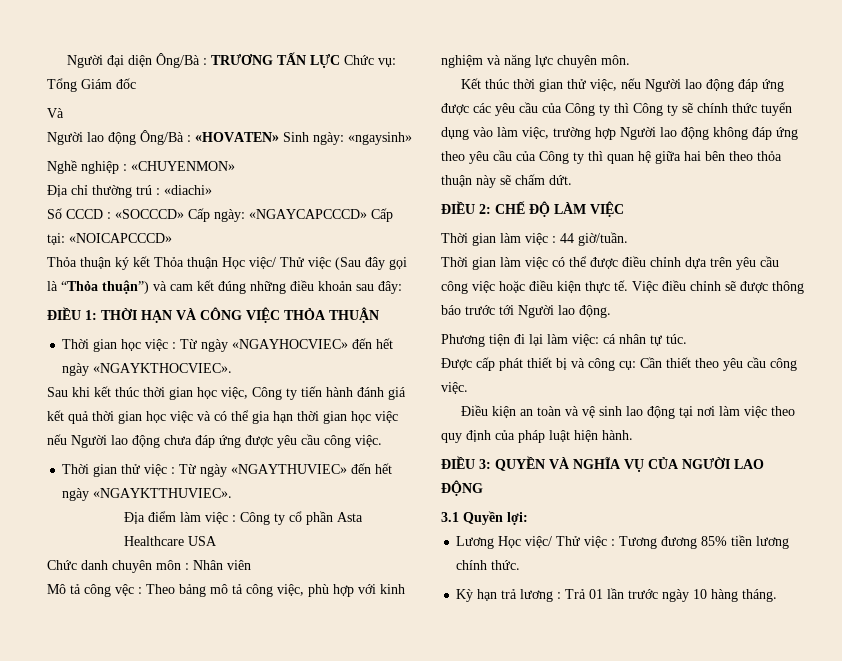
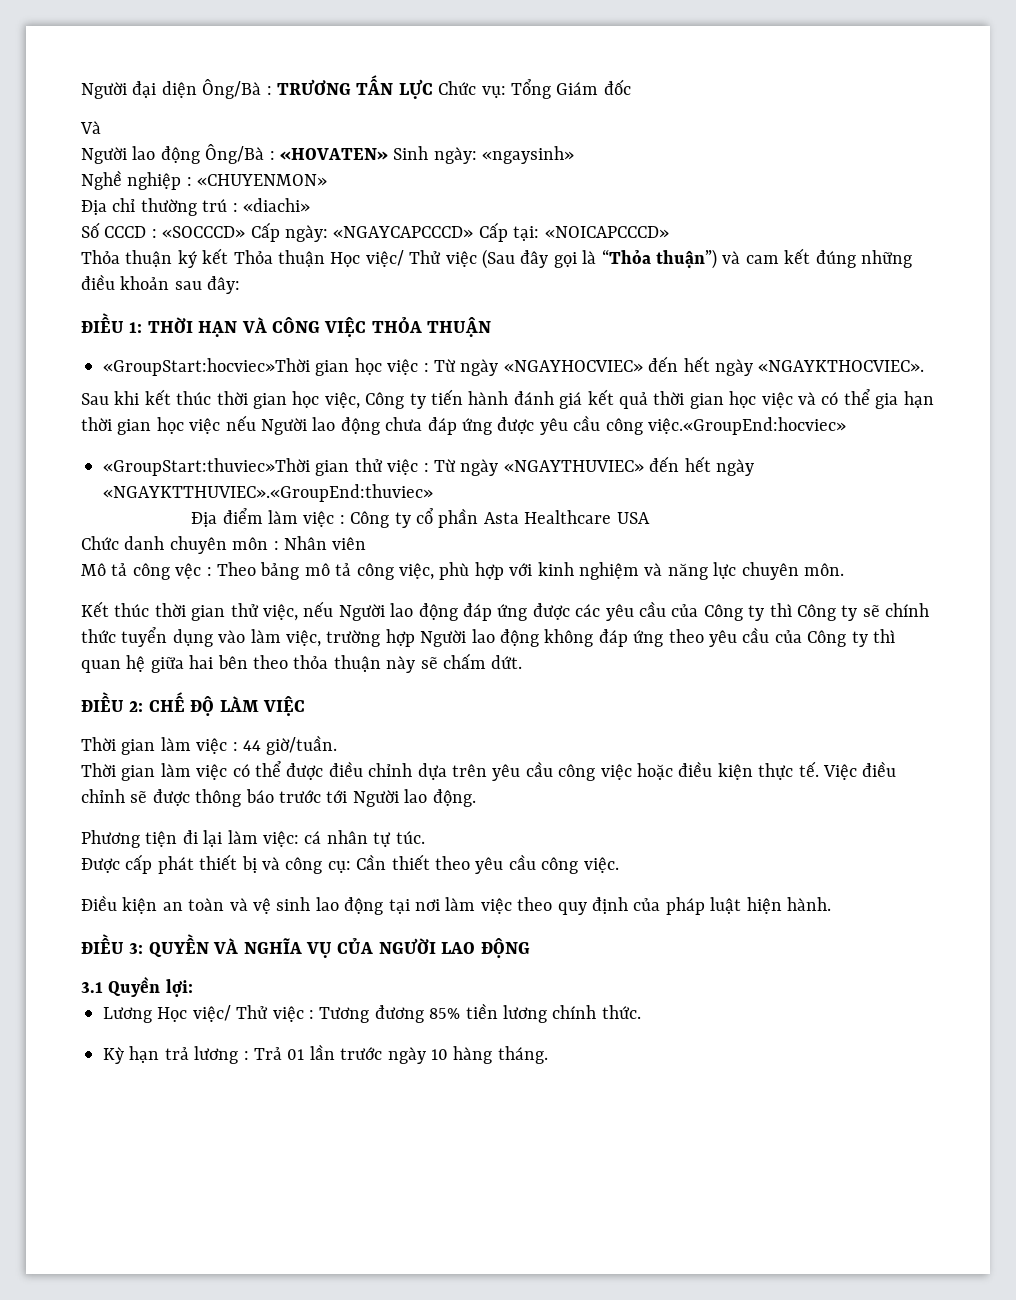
- Thời gian học việc : Từ ngày «NGAYHOCVIEC» đến hết ngày «NGAYKTHOCVIEC».
+ «GroupStart:hocviec»Thời gian học việc : Từ ngày «NGAYHOCVIEC» đến hết ngày «NGAYKTHOCVIEC».
- Sau khi kết thúc thời gian học việc, Công ty tiến hành đánh giá kết quả thời gian học việc và có thể gia hạn thời gian học việc nếu Người lao động chưa đáp ứng được yêu cầu công việc.
- Thời gian thử việc : Từ ngày «NGAYTHUVIEC» đến hết ngày «NGAYKTTHUVIEC».
+ Sau khi kết thúc thời gian học việc, Công ty tiến hành đánh giá kết quả thời gian học việc và có thể gia hạn thời gian học việc nếu Người lao động chưa đáp ứng được yêu cầu công việc.«GroupEnd:hocviec»
+ «GroupStart:thuviec»Thời gian thử việc : Từ ngày «NGAYTHUVIEC» đến hết ngày «NGAYKTTHUVIEC».«GroupEnd:thuviec»

